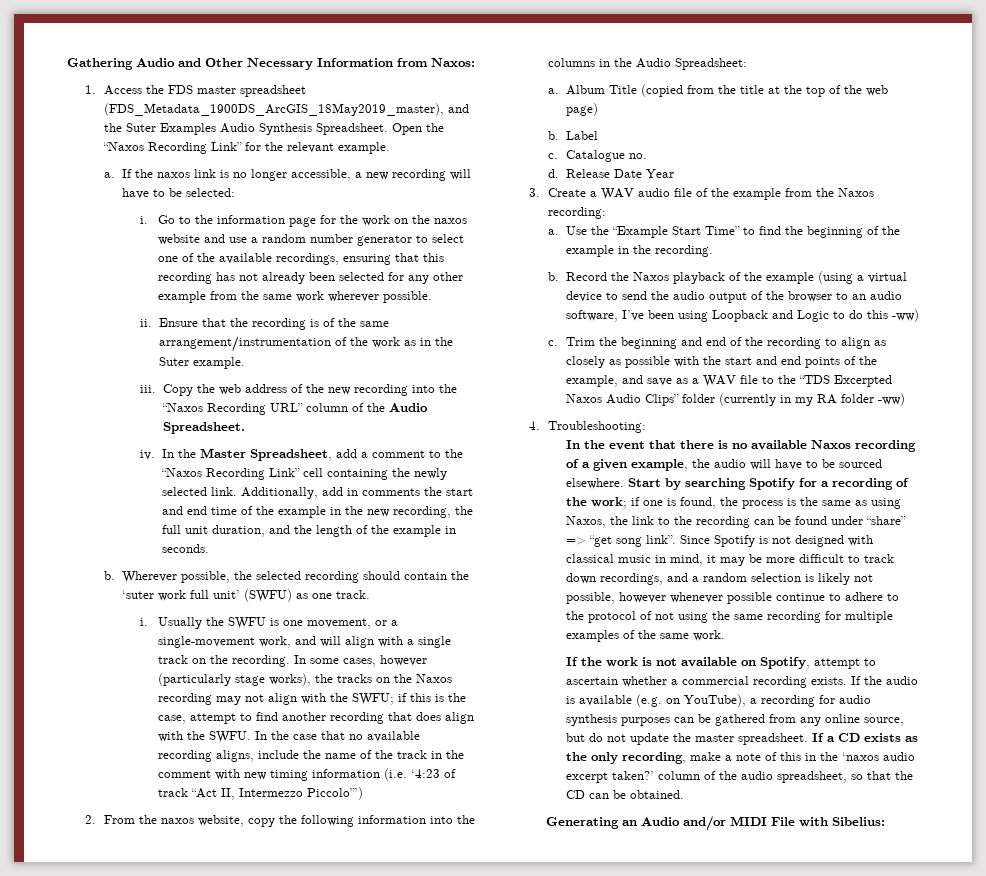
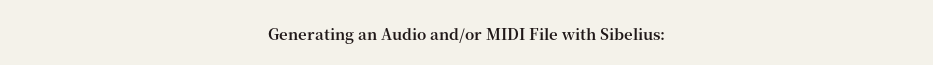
- Gathering Audio and Other Necessary Information from Naxos:
- 1. Access the FDS master spreadsheet (FDS_Metadata_1900DS_ArcGIS_18May2019_master), and the Suter Examples Audio Synthesis Spreadsheet. Open the “Naxos Recording Link” for the relevant example.
- a. If the naxos link is no longer accessible, a new recording will have to be selected:
- i. Go to the information page for the work on the naxos website and use a random number generator to select one of the available recordings, ensuring that this recording has not already been selected for any other example from the same work wherever possible.
- ii. Ensure that the recording is of the same arrangement/instrumentation of the work as in the Suter example.
- iii. Copy the web address of the new recording into the “Naxos Recording URL” column of the Audio Spreadsheet.
- iv. In the Master Spreadsheet, add a comment to the “Naxos Recording Link” cell containing the newly selected link. Additionally, add in comments the start and end time of the example in the new recording, the full unit duration, and the length of the example in seconds.
- b. Wherever possible, the selected recording should contain the ‘suter work full unit’ (SWFU) as one track.
- i. Usually the SWFU is one movement, or a single-movement work, and will align with a single track on the recording. In some cases, however (particularly stage works), the tracks on the Naxos recording may not align with the SWFU; if this is the case, attempt to find another recording that does align with the SWFU. In the case that no available recording aligns, include the name of the track in the comment with new timing information (i.e. ‘4:23 of track “Act II, Intermezzo Piccolo”’)
- 2. From the naxos website, copy the following information into the columns in the Audio Spreadsheet:
- a. Album Title (copied from the title at the top of the web page)
- b. Label
- c. Catalogue no.
- d. Release Date Year
- 3. Create a WAV audio file of the example from the Naxos recording:
- a. Use the “Example Start Time” to find the beginning of the example in the recording.
- b. Record the Naxos playback of the example (using a virtual device to send the audio output of the browser to an audio software, I’ve been using Loopback and Logic to do this -ww)
- c. Trim the beginning and end of the recording to align as closely as possible with the start and end points of the example, and save as a WAV file to the “TDS Excerpted Naxos Audio Clips” folder (currently in my RA folder -ww)
- 4. Troubleshooting:
- In the event that there is no available Naxos recording of a given example, the audio will have to be sourced elsewhere. Start by searching Spotify for a recording of the work; if one is found, the process is the same as using Naxos, the link to the recording can be found under “share” => “get song link”. Since Spotify is not designed with classical music in mind, it may be more difficult to track down recordings, and a random selection is likely not possible, however whenever possible continue to adhere to the protocol of not using the same recording for multiple examples of the same work.
- If the work is not available on Spotify, attempt to ascertain whether a commercial recording exists. If the audio is available (e.g. on YouTube), a recording for audio synthesis purposes can be gathered from any online source, but do not update the master spreadsheet. If a CD exists as the only recording, make a note of this in the ‘naxos audio excerpt taken?’ column of the audio spreadsheet, so that the CD can be obtained.

